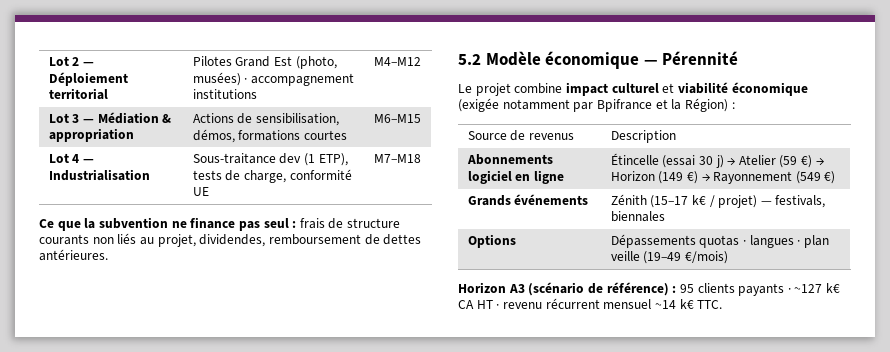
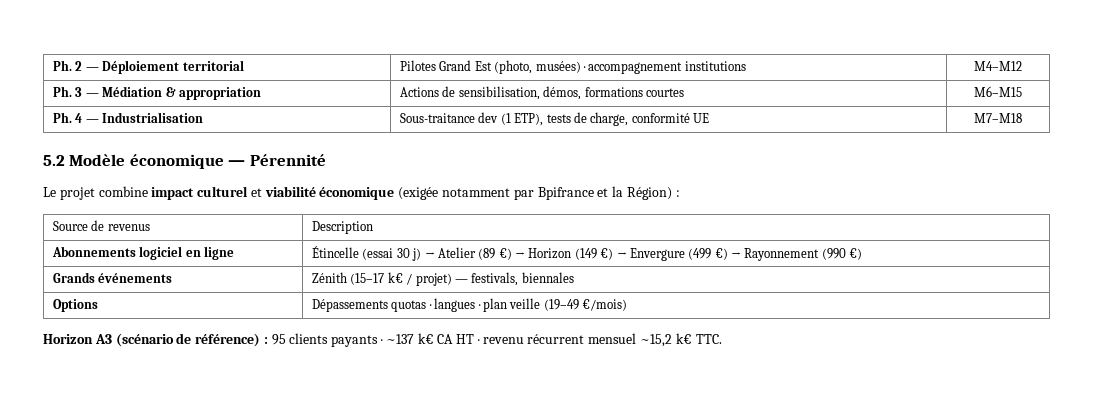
- Lot 2 — Déploiement territorial | Pilotes Grand Est (photo, musées) · accompagnement institutions | M4–M12
+ Ph. 2 — Déploiement territorial | Pilotes Grand Est (photo, musées) · accompagnement institutions | M4–M12
- Lot 3 — Médiation & appropriation | Actions de sensibilisation, démos, formations courtes | M6–M15
+ Ph. 3 — Médiation & appropriation | Actions de sensibilisation, démos, formations courtes | M6–M15
- Lot 4 — Industrialisation | Sous-traitance dev (1 ETP), tests de charge, conformité UE | M7–M18
+ Ph. 4 — Industrialisation | Sous-traitance dev (1 ETP), tests de charge, conformité UE | M7–M18
- Ce que la subvention ne finance pas seul : frais de structure courants non liés au projet, dividendes, remboursement de dettes antérieures.
- Abonnements logiciel en ligne | Étincelle (essai 30 j) → Atelier (59 €) → Horizon (149 €) → Rayonnement (549 €)
+ Abonnements logiciel en ligne | Étincelle (essai 30 j) → Atelier (89 €) → Horizon (149 €) → Envergure (499 €) → Rayonnement (990 €)
- Horizon A3 (scénario de référence) : 95 clients payants · ~127 k€ CA HT · revenu récurrent mensuel ~14 k€ TTC.
+ Horizon A3 (scénario de référence) : 95 clients payants · ~137 k€ CA HT · revenu récurrent mensuel ~15,2 k€ TTC.

